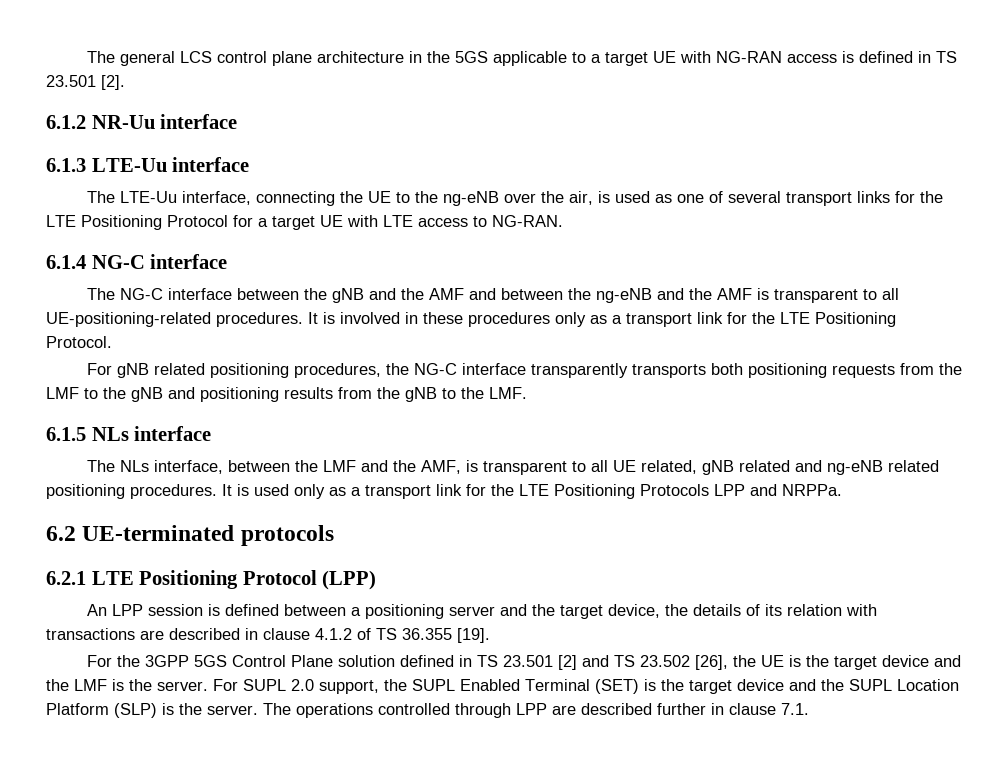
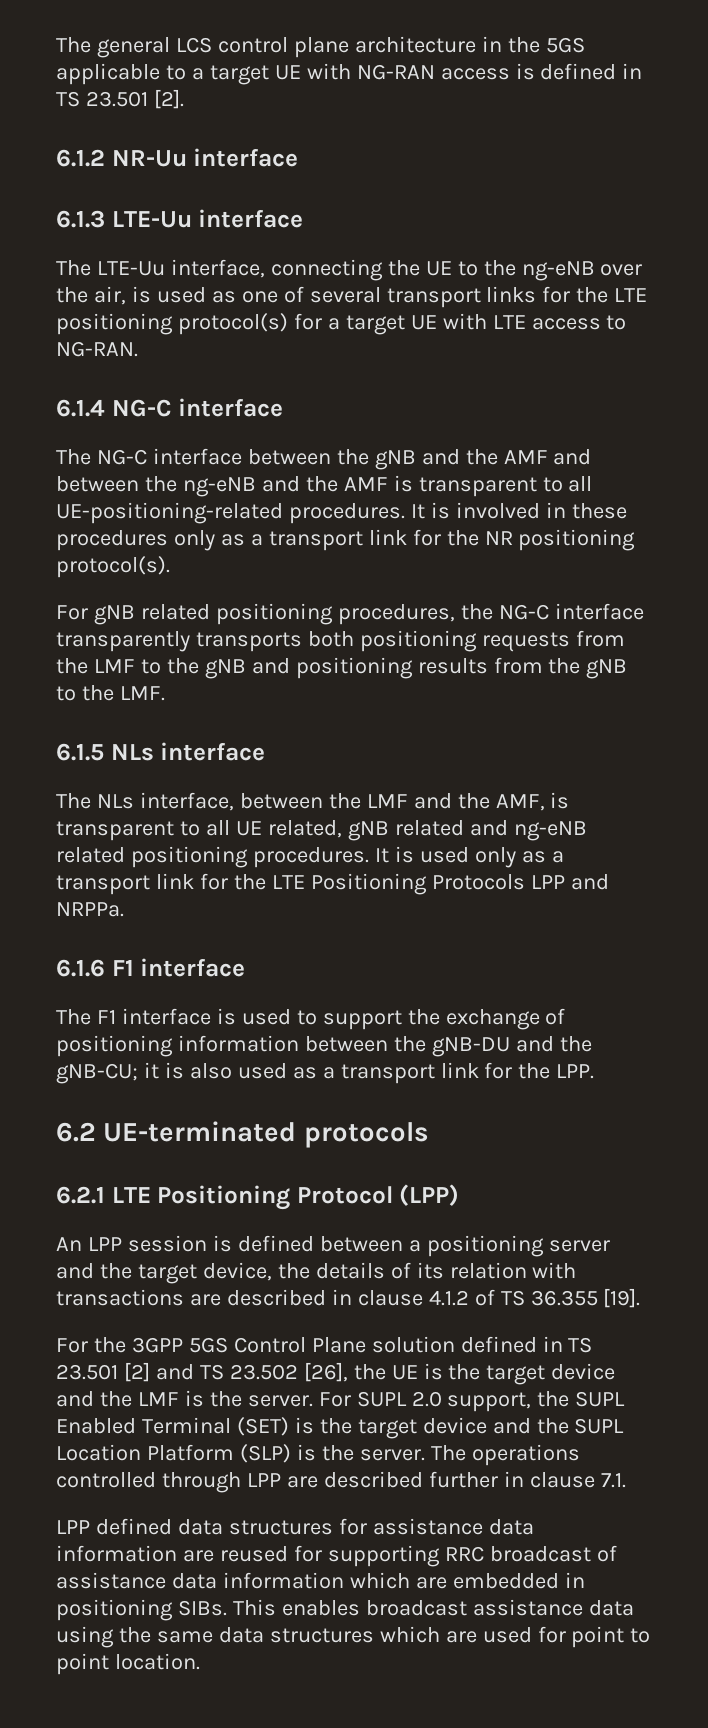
- The LTE-Uu interface, connecting the UE to the ng-eNB over the air, is used as one of several transport links for the LTE Positioning Protocol for a target UE with LTE access to NG-RAN.
+ The LTE-Uu interface, connecting the UE to the ng-eNB over the air, is used as one of several transport links for the LTE positioning protocol(s) for a target UE with LTE access to NG-RAN.
- It is involved in these procedures only as a transport link for the LTE Positioning Protocol.
+ It is involved in these procedures only as a transport link for the NR positioning protocol(s).
+ 6.1.6 F1 interface
+ The F1 interface is used to support the exchange of positioning information between the gNB-DU and the gNB-CU; it is also used as a transport link for the LPP.
+ LPP defined data structures for assistance data information are reused for supporting RRC broadcast of assistance data information which are embedded in positioning SIBs. This enables broadcast assistance data using the same data structures which are used for point to point location.

